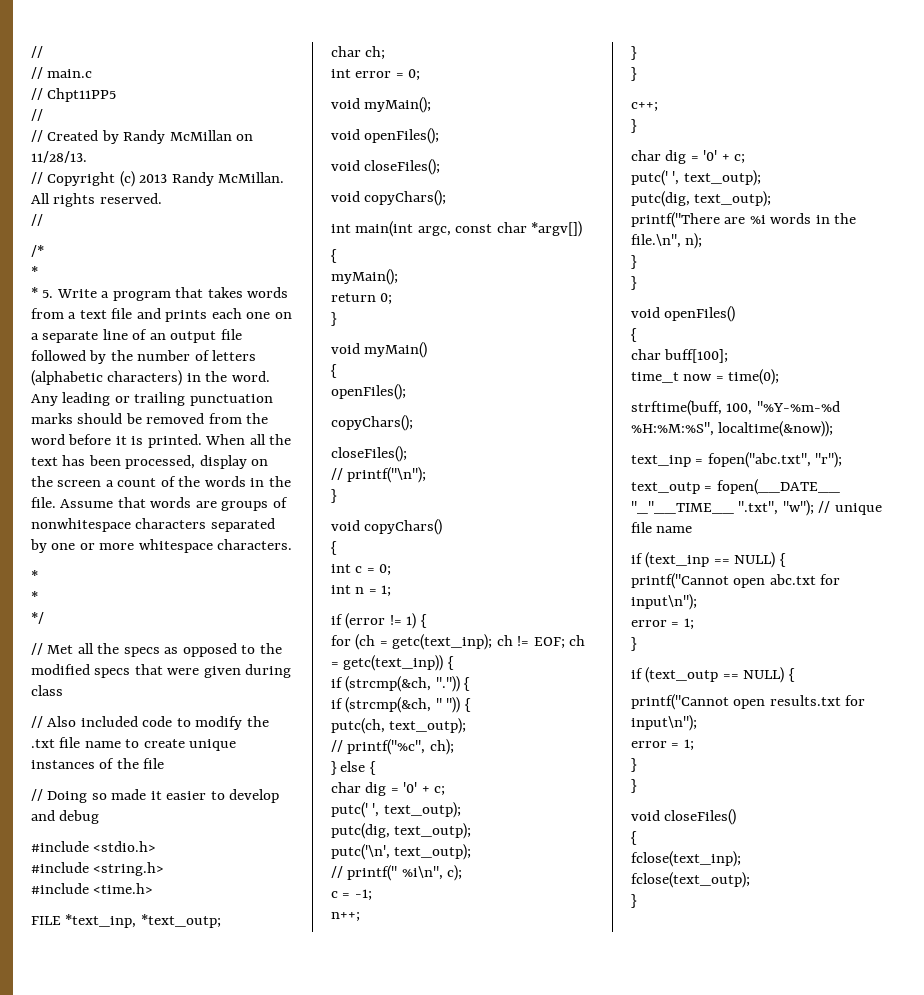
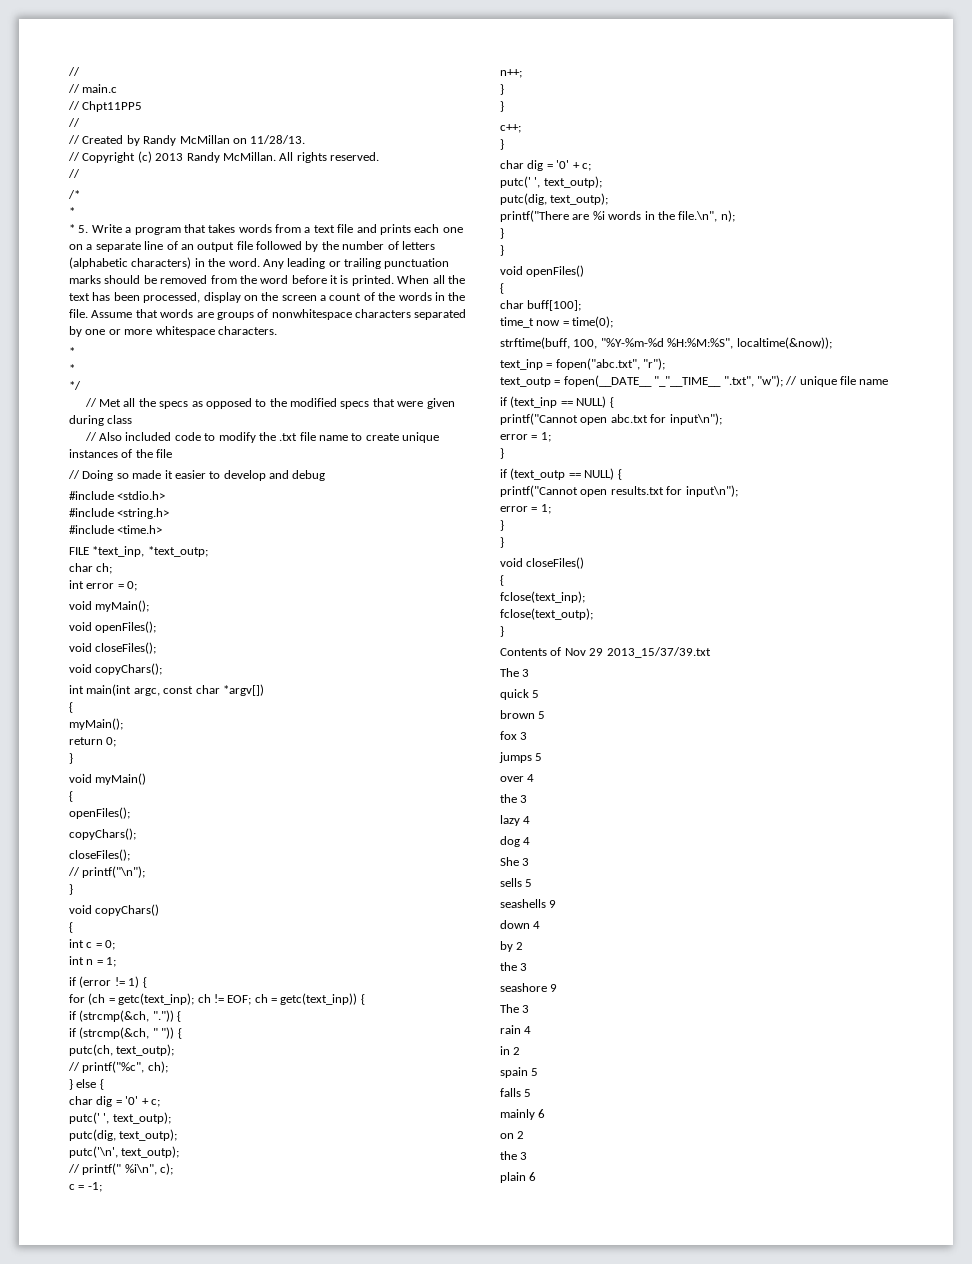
+ Contents of Nov 29 2013_15/37/39.txt
+ The 3
+ quick 5
+ brown 5
+ fox 3
+ jumps 5
+ over 4
+ the 3
+ lazy 4
+ dog 4
+ She 3
+ sells 5
+ seashells 9
+ down 4
+ by 2
+ the 3
+ seashore 9
+ The 3
+ rain 4
+ in 2
+ spain 5
+ falls 5
+ mainly 6
+ on 2
+ the 3
+ plain 6

